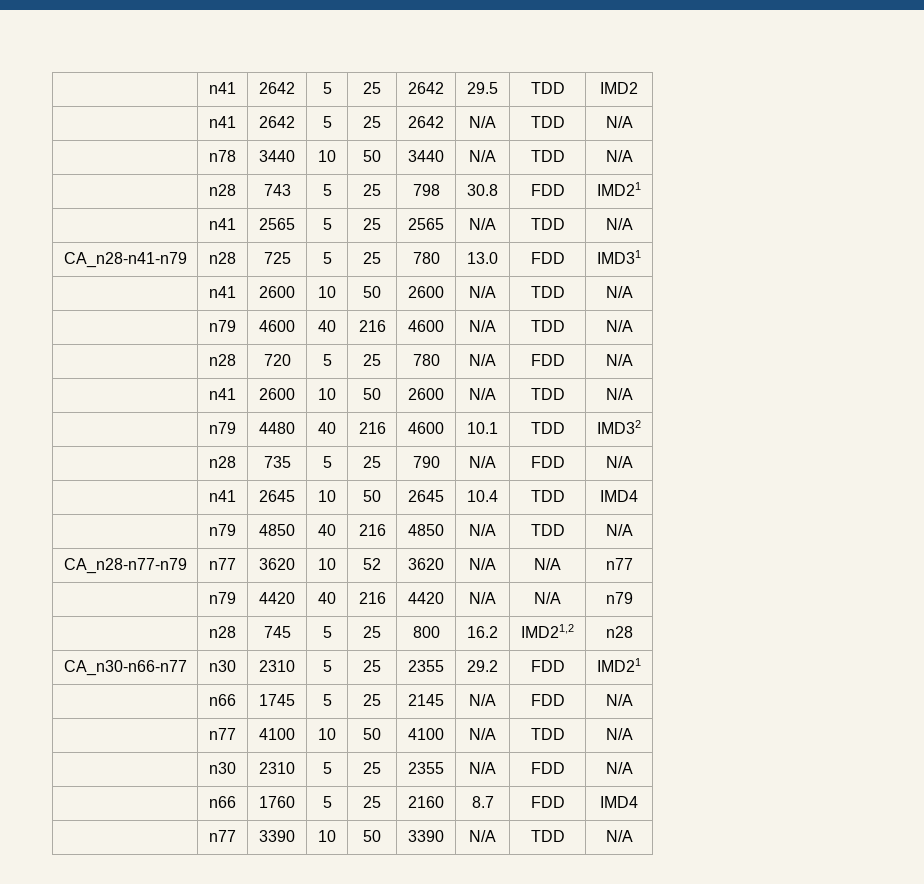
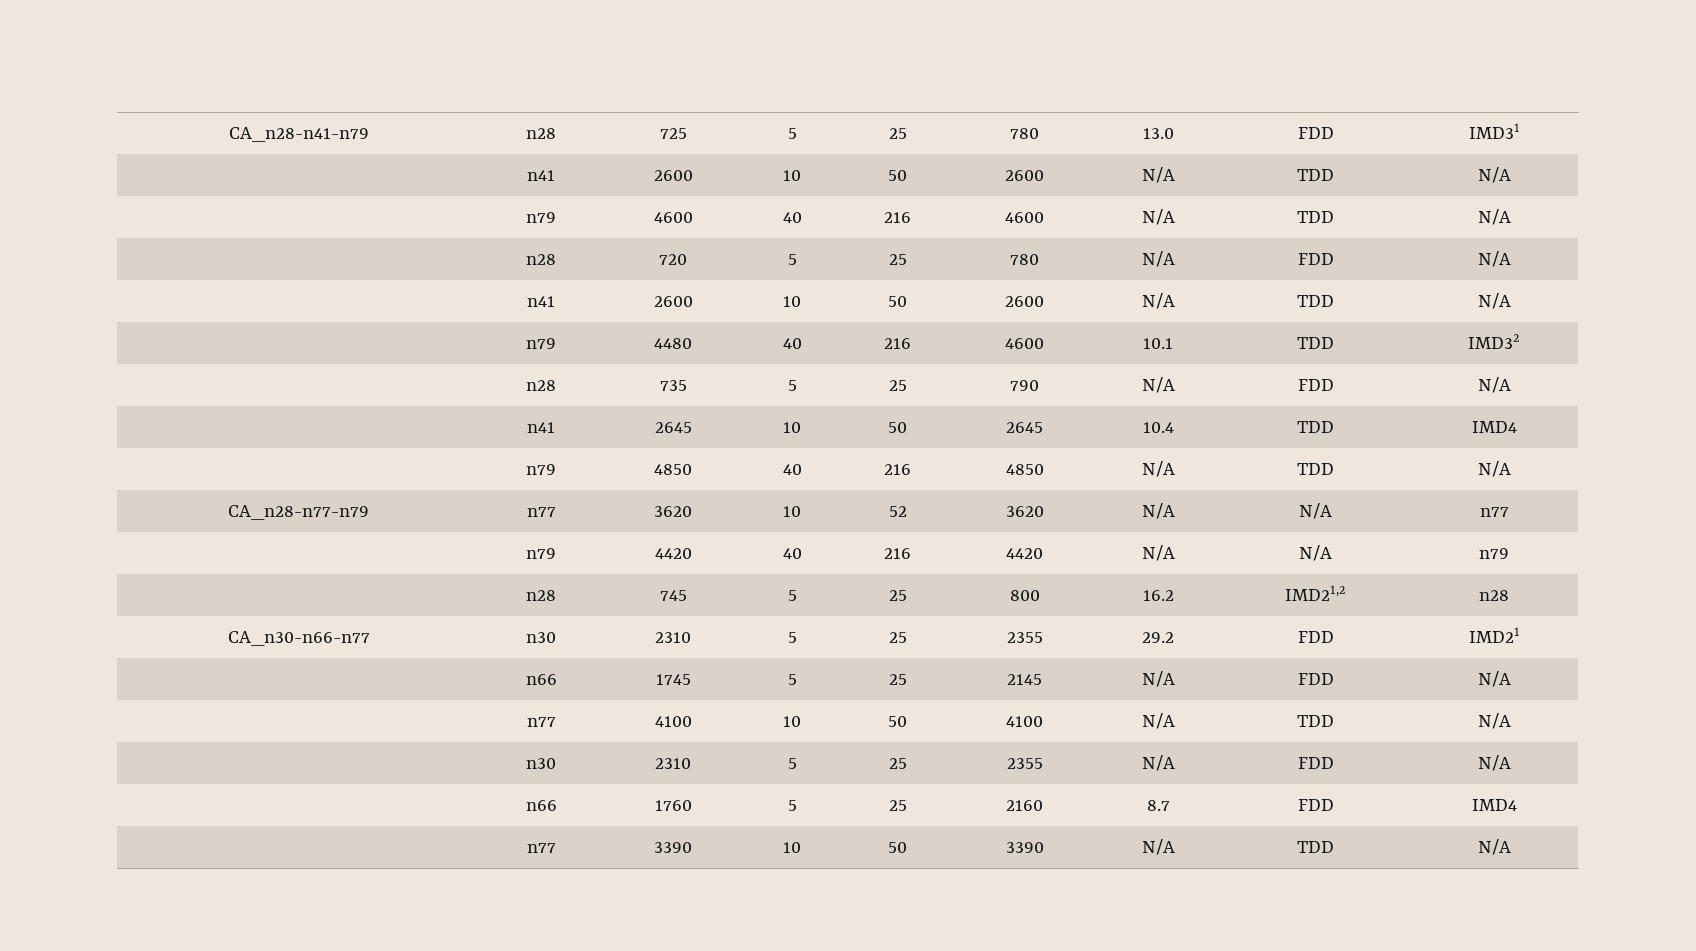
- | n41 | 2642 | 5 | 25 | 2642 | 29.5 | TDD | IMD2
- | n41 | 2642 | 5 | 25 | 2642 | N/A | TDD | N/A
- | n78 | 3440 | 10 | 50 | 3440 | N/A | TDD | N/A
- | n28 | 743 | 5 | 25 | 798 | 30.8 | FDD | IMD21
- | n41 | 2565 | 5 | 25 | 2565 | N/A | TDD | N/A

